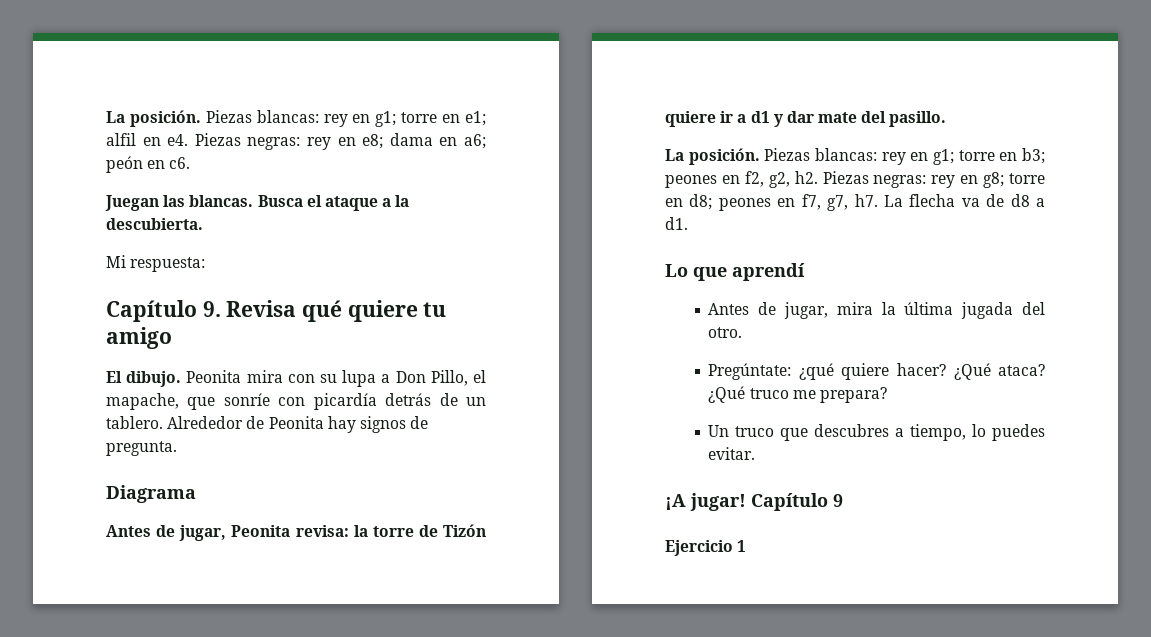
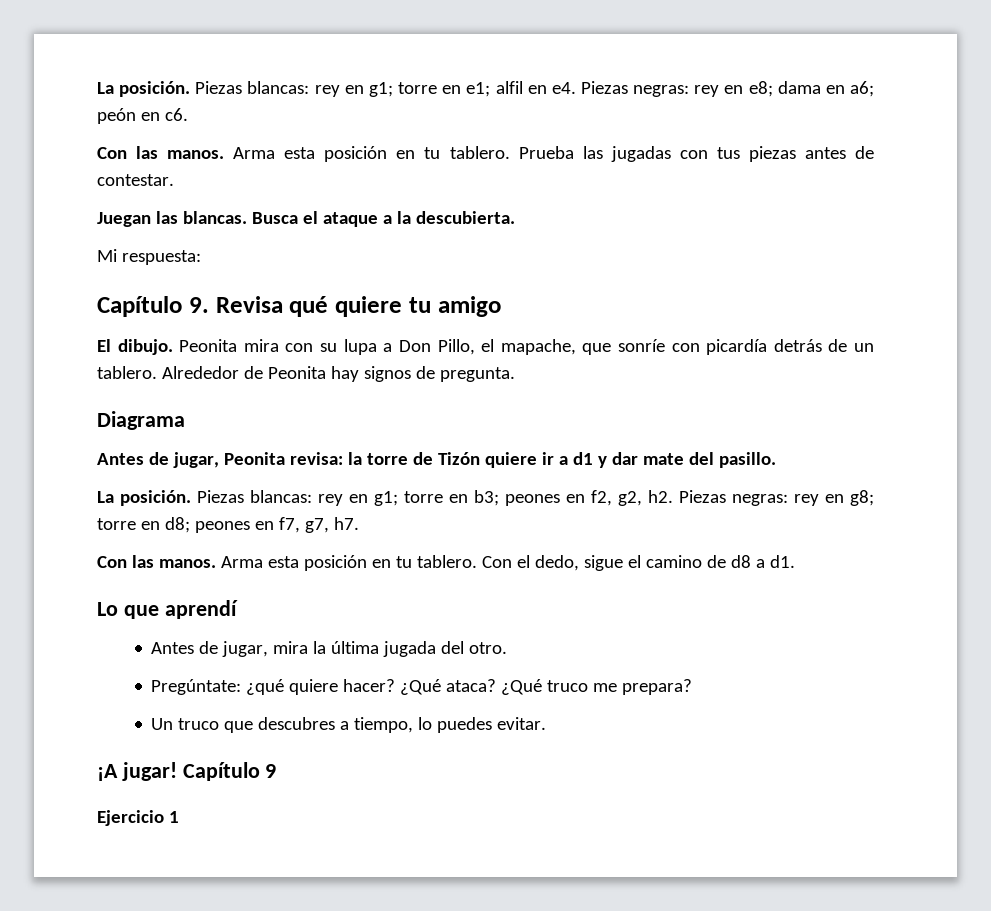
+ Con las manos. Arma esta posición en tu tablero. Prueba las jugadas con tus piezas antes de contestar.
- Piezas negras: rey en g8; torre en d8; peones en f7, g7, h7. La flecha va de d8 a d1.
+ Piezas negras: rey en g8; torre en d8; peones en f7, g7, h7.
+ Con las manos. Arma esta posición en tu tablero. Con el dedo, sigue el camino de d8 a d1.

